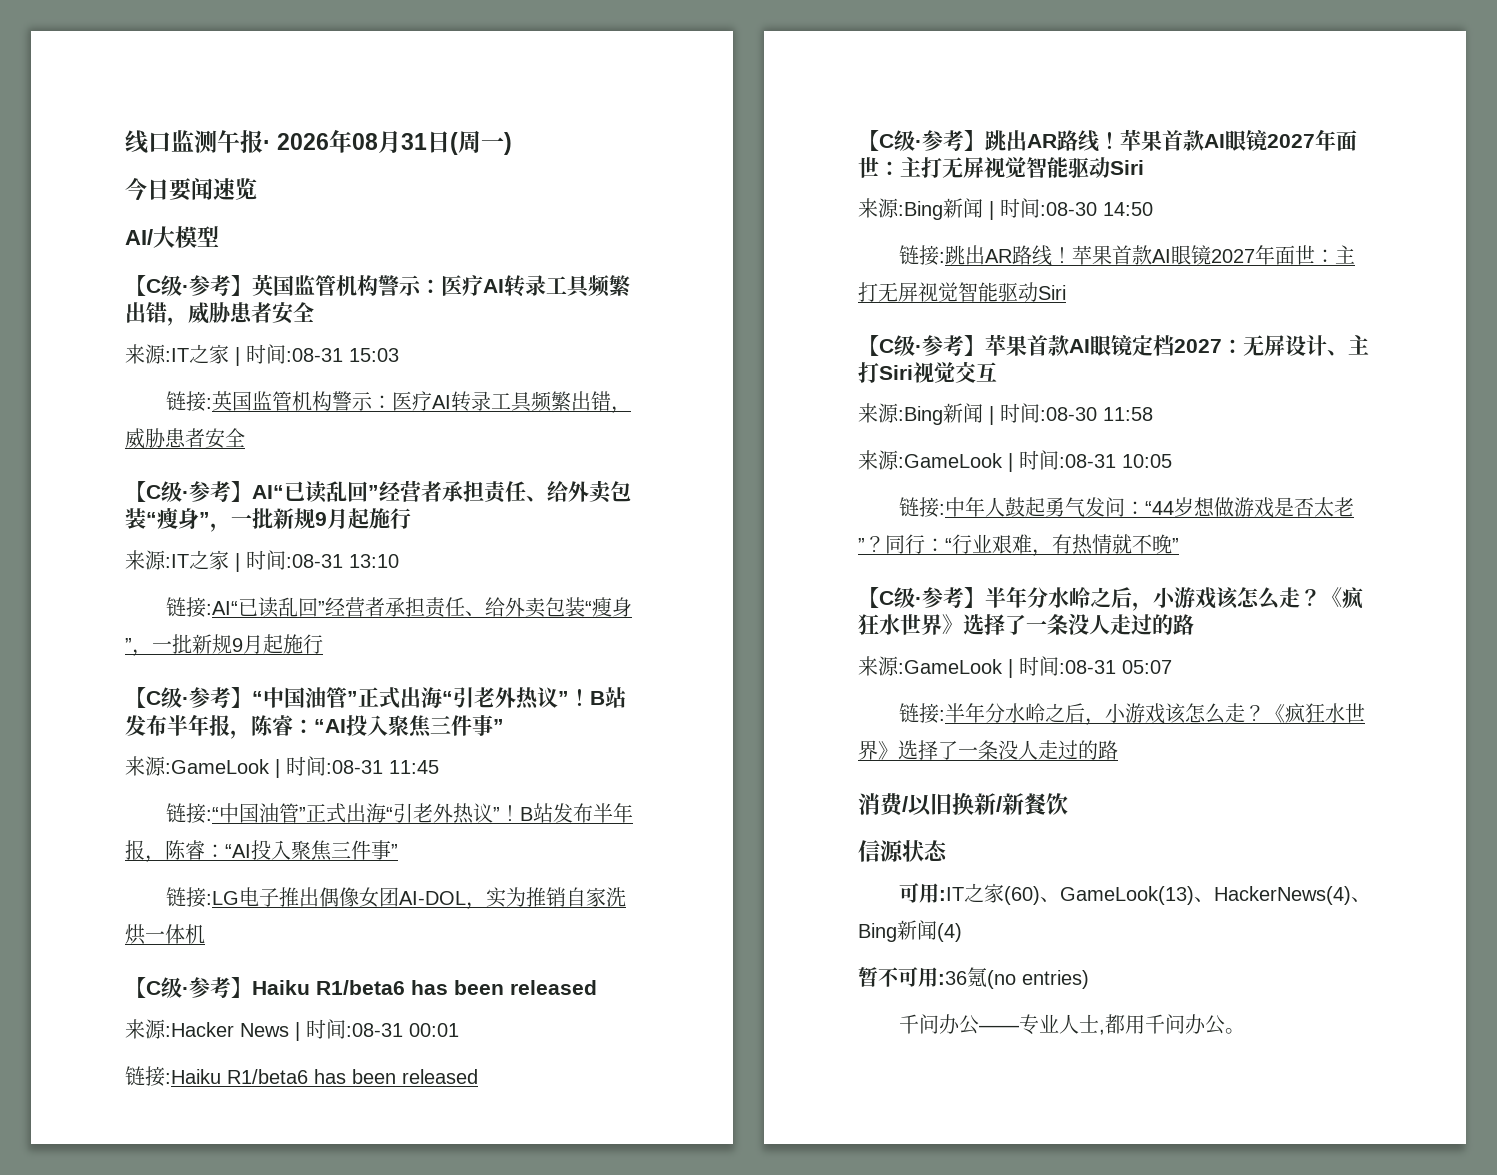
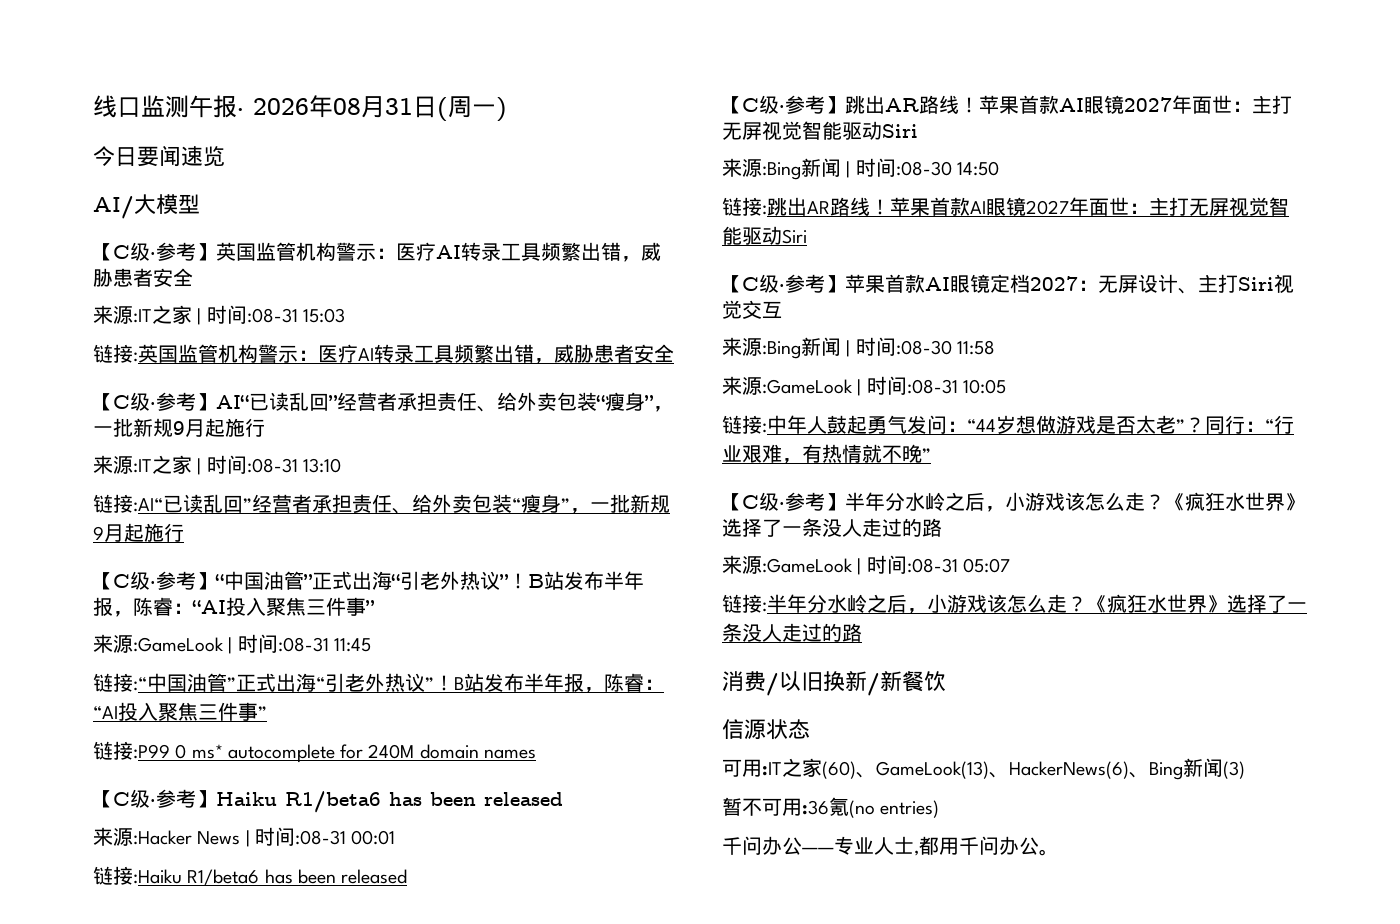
- 链接:LG电子推出偶像女团AI-DOL，实为推销自家洗烘一体机
+ 链接:P99 0 ms* autocomplete for 240M domain names
- 可用:IT之家(60)、GameLook(13)、HackerNews(4)、Bing新闻(4)
+ 可用:IT之家(60)、GameLook(13)、HackerNews(6)、Bing新闻(3)

